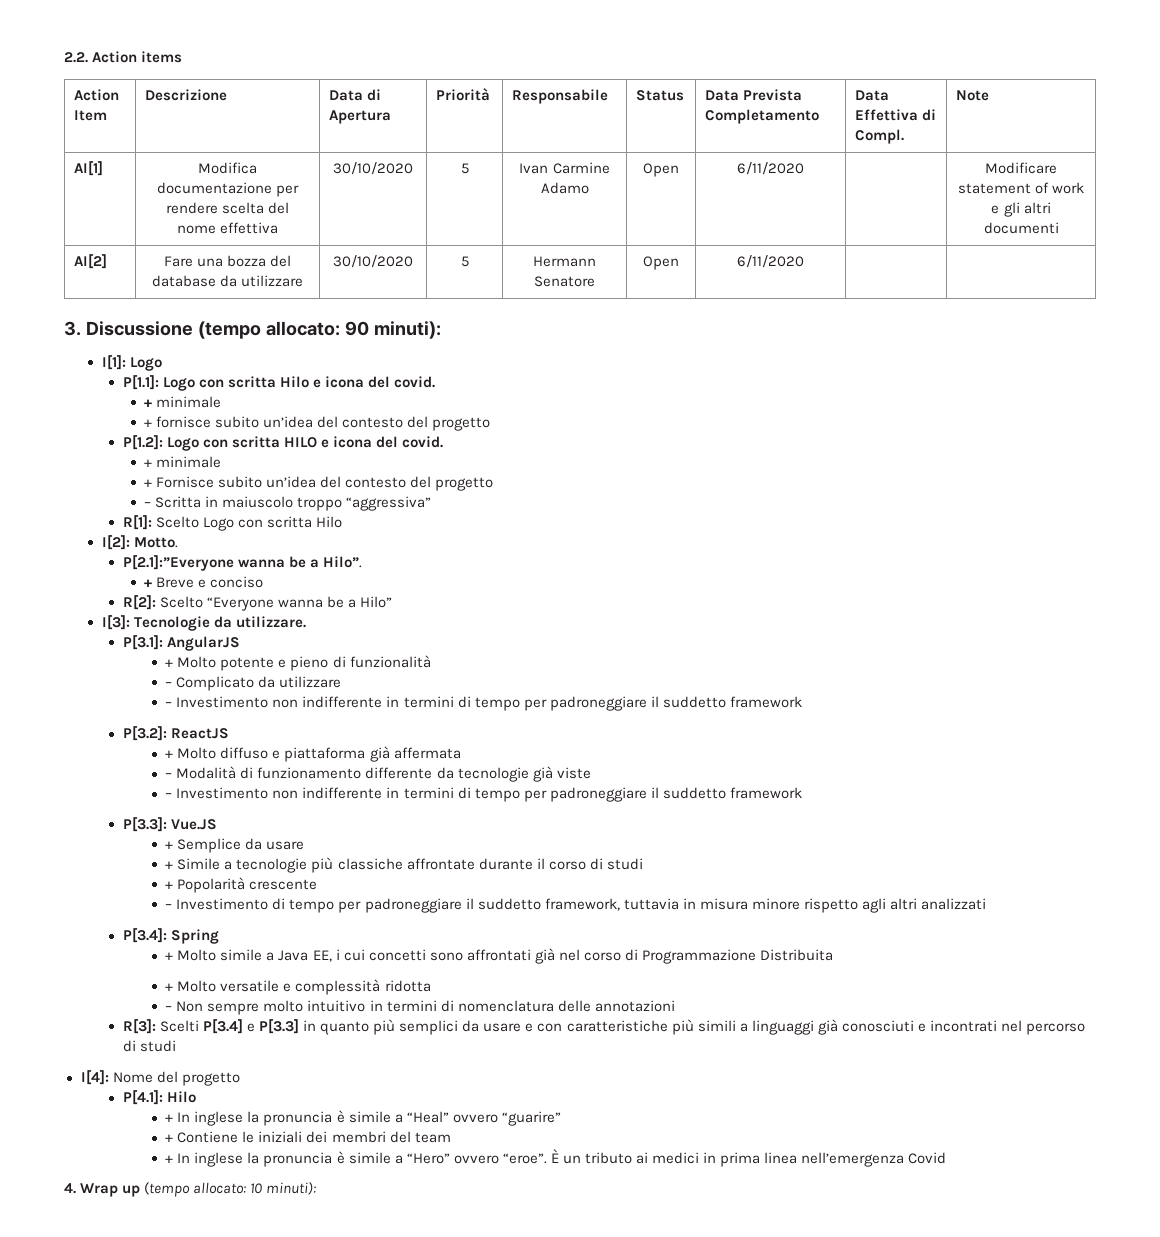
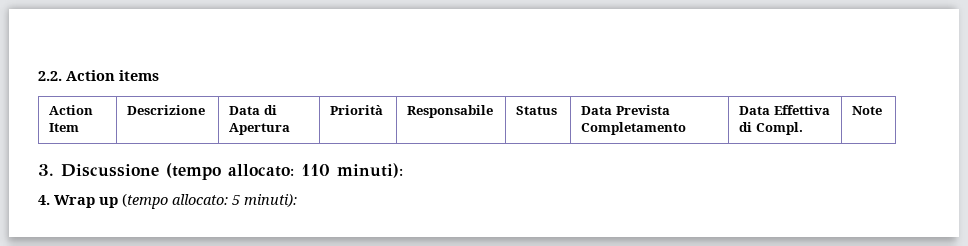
- AI[1] | Modifica documentazione per rendere scelta del nome effettiva | 30/10/2020 | 5 | Ivan Carmine Adamo | Open | 6/11/2020 | | Modificare statement of work e gli altri documenti
- AI[2] | Fare una bozza del database da utilizzare | 30/10/2020 | 5 | Hermann Senatore | Open | 6/11/2020 | |
- 3. Discussione (tempo allocato: 90 minuti):
- I[1]: Logo
- P[1.1]: Logo con scritta Hilo e icona del covid.
- + minimale
- + fornisce subito un’idea del contesto del progetto
- P[1.2]: Logo con scritta HILO e icona del covid.
- + minimale
- + Fornisce subito un’idea del contesto del progetto
- – Scritta in maiuscolo troppo “aggressiva”
- R[1]: Scelto Logo con scritta Hilo
- I[2]: Motto.
- P[2.1]:”Everyone wanna be a Hilo”.
- + Breve e conciso
- R[2]: Scelto “Everyone wanna be a Hilo”
- I[3]: Tecnologie da utilizzare.
- P[3.1]: AngularJS
- + Molto potente e pieno di funzionalità
- – Complicato da utilizzare
- – Investimento non indifferente in termini di tempo per padroneggiare il suddetto framework
- P[3.2]: ReactJS
- + Molto diffuso e piattaforma già affermata
- – Modalità di funzionamento differente da tecnologie già viste
- – Investimento non indifferente in termini di tempo per padroneggiare il suddetto framework
- P[3.3]: Vue.JS
- + Semplice da usare
- + Simile a tecnologie più classiche affrontate durante il corso di studi
- + Popolarità crescente
- – Investimento di tempo per padroneggiare il suddetto framework, tuttavia in misura minore rispetto agli altri analizzati
- P[3.4]: Spring
- + Molto simile a Java EE, i cui concetti sono affrontati già nel corso di Programmazione Distribuita
- + Molto versatile e complessità ridotta
- – Non sempre molto intuitivo in termini di nomenclatura delle annotazioni
- R[3]: Scelti P[3.4] e P[3.3] in quanto più semplici da usare e con caratteristiche più simili a linguaggi già conosciuti e incontrati nel percorso di studi
- I[4]: Nome del progetto
- P[4.1]: Hilo
- + In inglese la pronuncia è simile a “Heal” ovvero “guarire”
- + Contiene le iniziali dei membri del team
- + In inglese la pronuncia è simile a “Hero” ovvero “eroe”. È un tributo ai medici in prima linea nell’emergenza Covid
+ 3. Discussione (tempo allocato: 110 minuti):
- 4. Wrap up (tempo allocato: 10 minuti):
+ 4. Wrap up (tempo allocato: 5 minuti):

